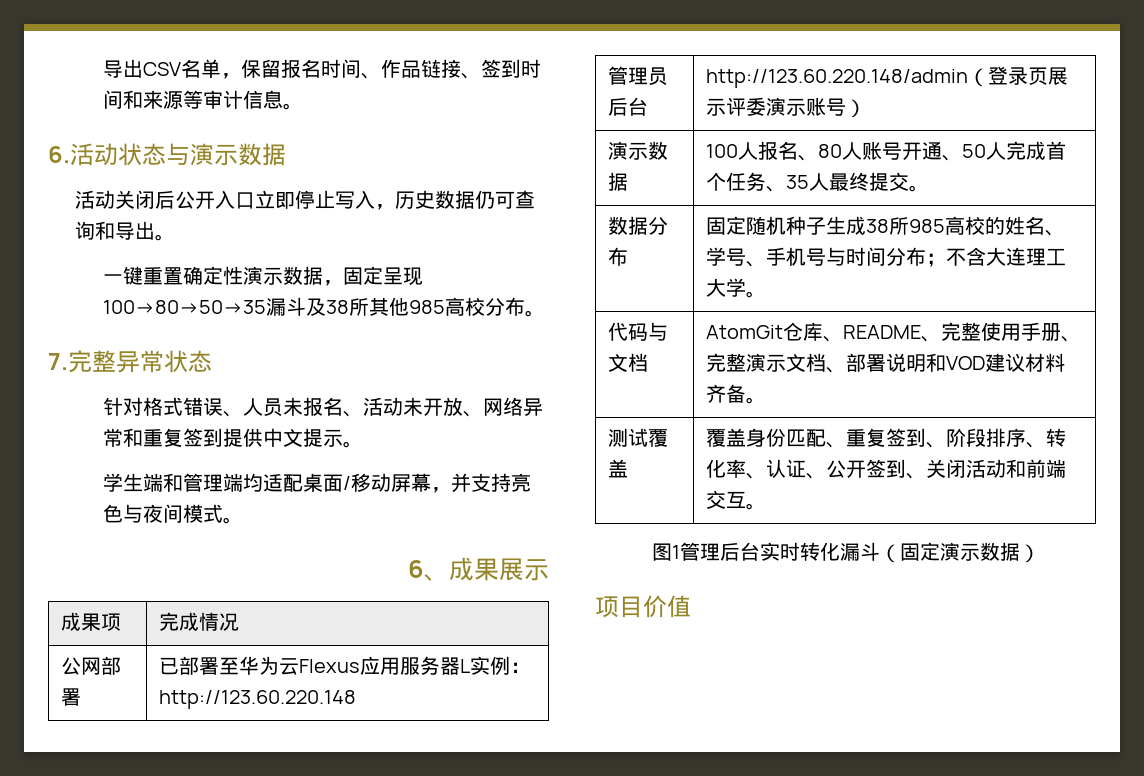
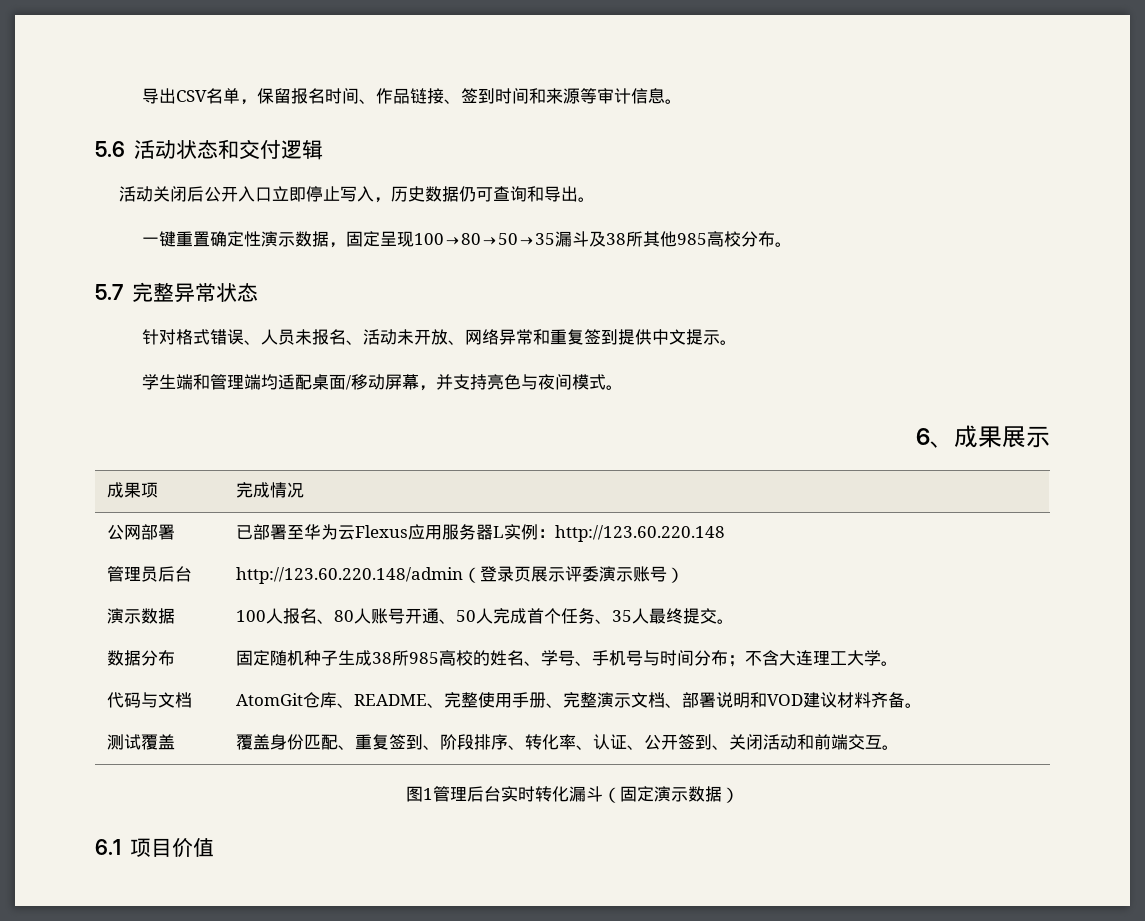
- 6.活动状态与演示数据
+ 5.6活动状态和交付逻辑
- 7.完整异常状态
+ 5.7完整异常状态
- 项目价值
+ 6.1项目价值

